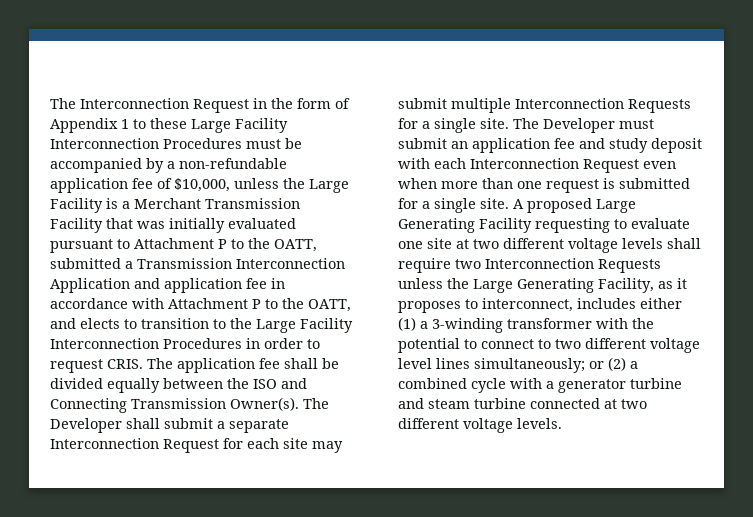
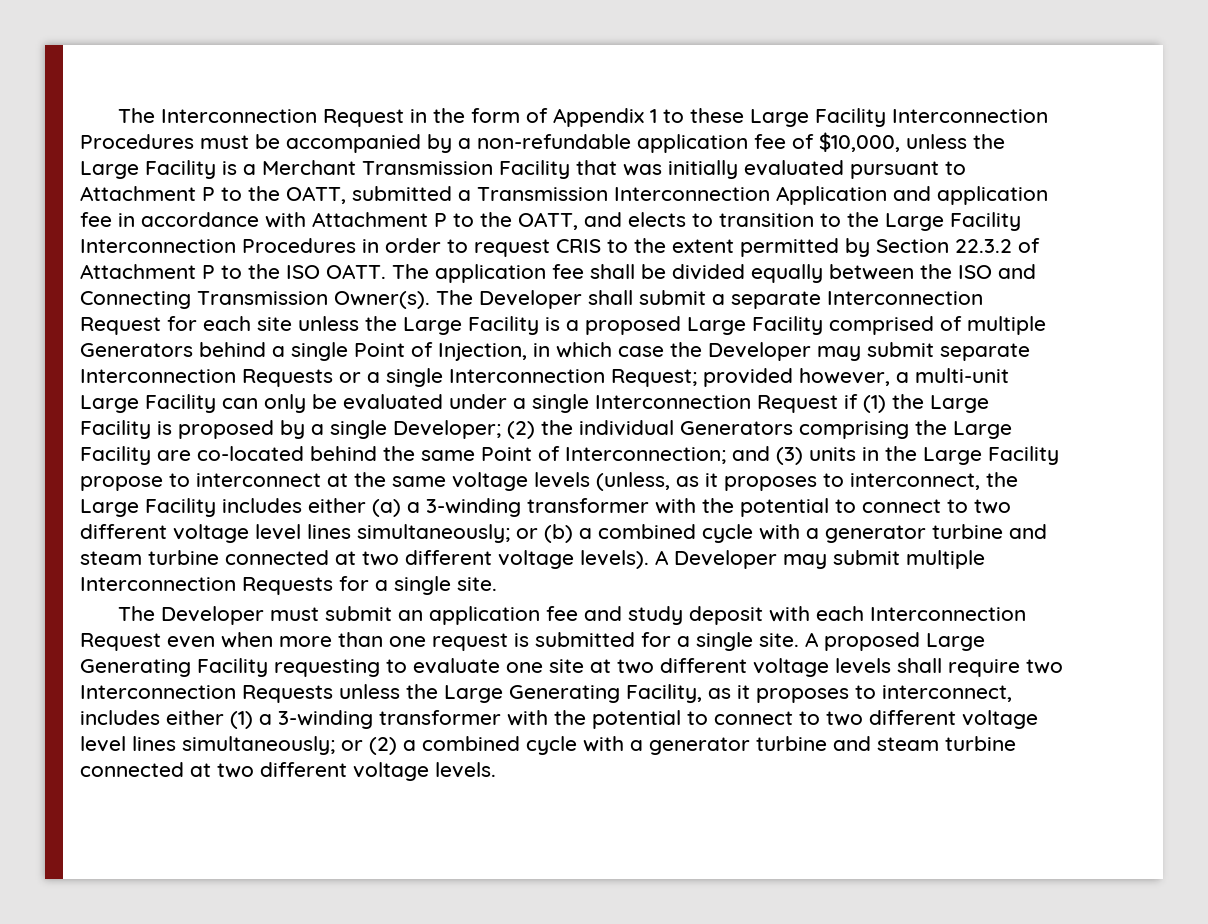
- The Interconnection Request in the form of Appendix 1 to these Large Facility Interconnection Procedures must be accompanied by a non-refundable application fee of $10,000, unless the Large Facility is a Merchant Transmission Facility that was initially evaluated pursuant to Attachment P to the OATT, submitted a Transmission Interconnection Application and application fee in accordance with Attachment P to the OATT, and elects to transition to the Large Facility Interconnection Procedures in order to request CRIS.
+ The Interconnection Request in the form of Appendix 1 to these Large Facility Interconnection Procedures must be accompanied by a non-refundable application fee of $10,000, unless the Large Facility is a Merchant Transmission Facility that was initially evaluated pursuant to Attachment P to the OATT, submitted a Transmission Interconnection Application and application fee in accordance with Attachment P to the OATT, and elects to transition to the Large Facility Interconnection Procedures in order to request CRIS to the extent permitted by Section 22.3.2 of Attachment P to the ISO OATT.
- The Developer shall submit a separate Interconnection Request for each site may submit multiple Interconnection Requests for a single site. The Developer must submit an application fee and study deposit with each Interconnection Request even when more than one request is submitted for a single site.
+ The Developer shall submit a separate Interconnection Request for each site unless the Large Facility is a proposed Large Facility comprised of multiple Generators behind a single Point of Injection, in which case the Developer may submit separate Interconnection Requests or a single Interconnection Request; provided however, a multi-unit Large Facility can only be evaluated under a single Interconnection Request if (1) the Large Facility is proposed by a single Developer; (2) the individual Generators comprising the Large Facility are co-located behind the same Point of Interconnection; and (3) units in the Large Facility propose to interconnect at the same voltage levels (unless, as it proposes to interconnect, the Large Facility includes either (a) a 3-winding transformer with the potential to connect to two different voltage level lines simultaneously; or (b) a combined cycle with a generator turbine and steam turbine connected at two different voltage levels). A Developer may submit multiple Interconnection Requests for a single site.
+ The Developer must submit an application fee and study deposit with each Interconnection Request even when more than one request is submitted for a single site.

